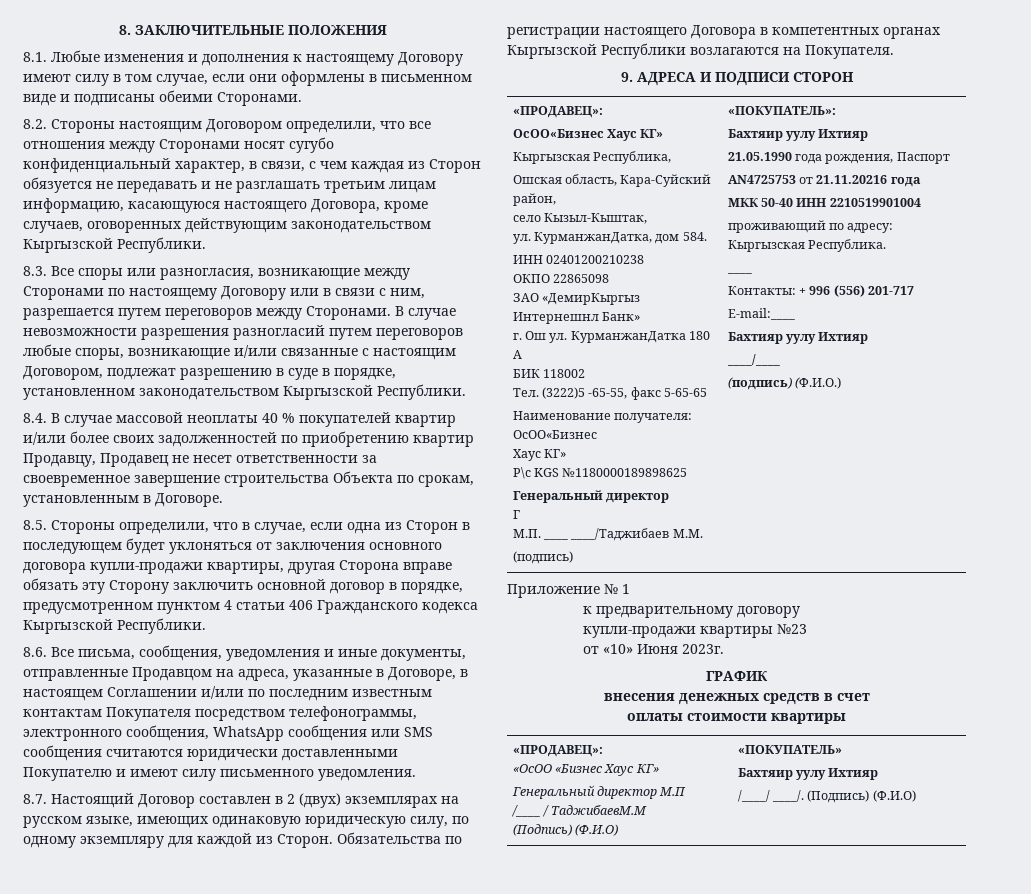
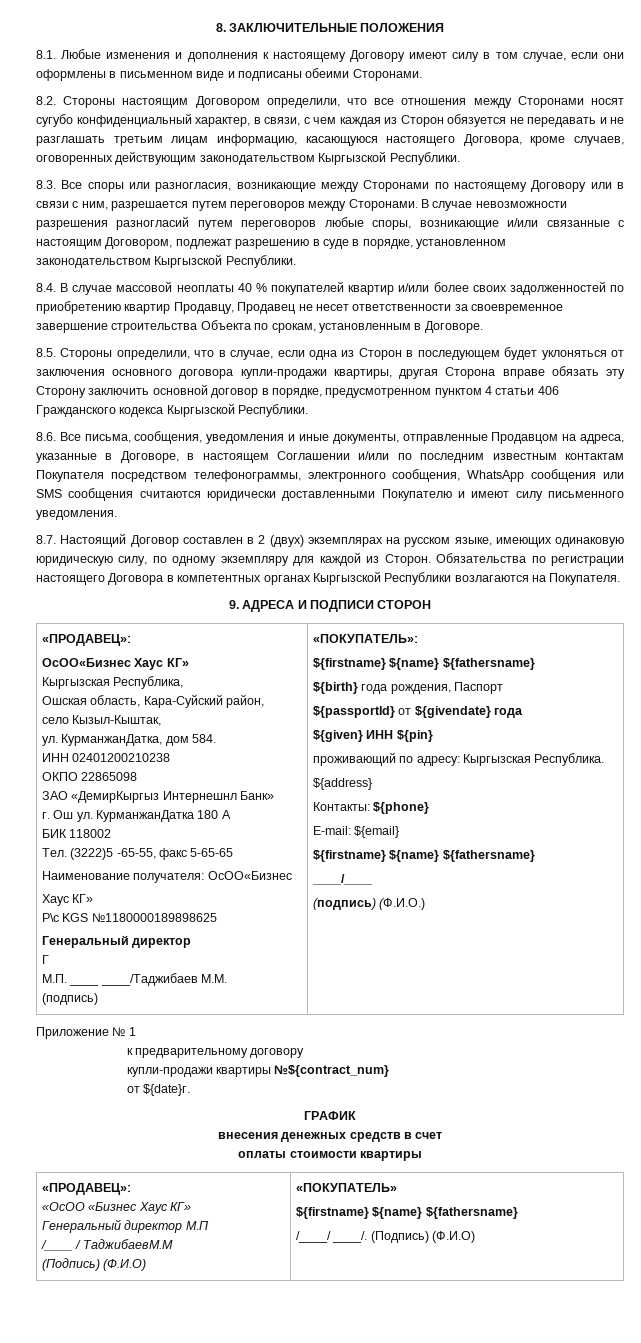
  «ПОКУПАТЕЛЬ»:
- Бахтяир уулу Ихтияр
- 21.05.1990 года рождения, Паспорт
+ ${firstname} ${name} ${fathersname}
+ ${birth} года рождения, Паспорт
- AN4725753 от 21.11.20216 года
- МКК 50-40 ИНН 2210519901004
+ ${passportId} от ${givendate} года
+ ${given} ИНН ${pin}
  проживающий по адресу: Кыргызская Республика.
- ____
+ ${address}
- Контакты: + 996 (556) 201-717
- E-mail:____
- Бахтияр уулу Ихтияр
+ Контакты: ${phone}
+ E-mail: ${email}
+ ${firstname} ${name} ${fathersname}
- купли-продажи квартиры №23
- от «10» Июня 2023г.
+ купли-продажи квартиры №${contract_num}
+ от ${date}г.
  оплаты стоимости квартиры
  «ПРОДАВЕЦ»:
  «ОсОО «Бизнес Хаус КГ»
  Генеральный директор М.П
  /____ / ТаджибаевМ.М
  (Подпись) (Ф.И.О) | «ПОКУПАТЕЛЬ»
- Бахтяир уулу Ихтияр
+ ${firstname} ${name} ${fathersname}

